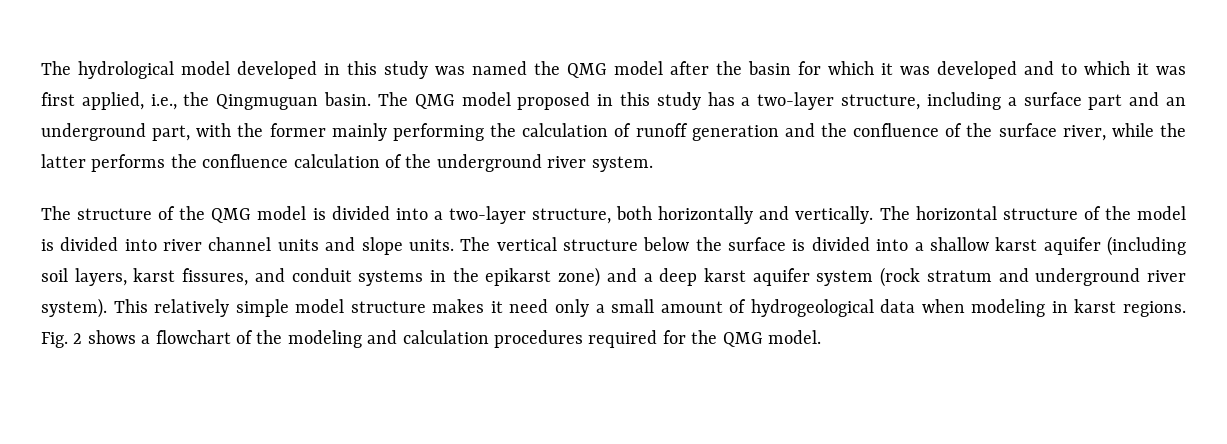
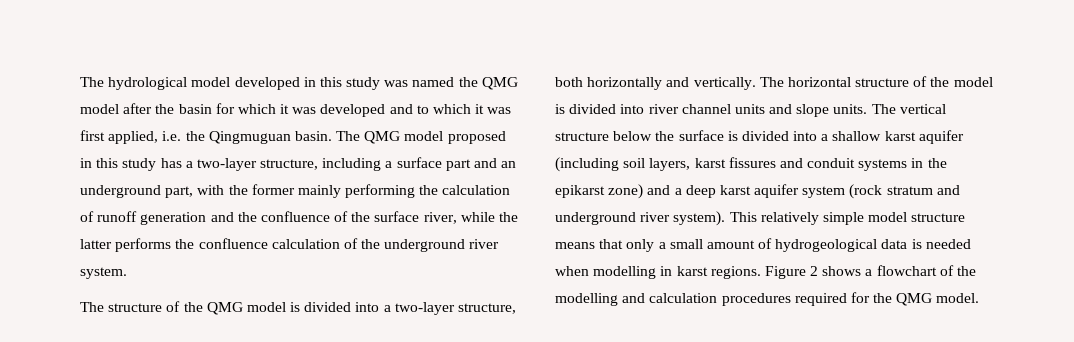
- The hydrological model developed in this study was named the QMG model after the basin for which it was developed and to which it was first applied, i.e., the Qingmuguan basin.
+ The hydrological model developed in this study was named the QMG model after the basin for which it was developed and to which it was first applied, i.e. the Qingmuguan basin.
- The vertical structure below the surface is divided into a shallow karst aquifer (including soil layers, karst fissures, and conduit systems in the epikarst zone) and a deep karst aquifer system (rock stratum and underground river system).
+ The vertical structure below the surface is divided into a shallow karst aquifer (including soil layers, karst fissures and conduit systems in the epikarst zone) and a deep karst aquifer system (rock stratum and underground river system).
- This relatively simple model structure makes it need only a small amount of hydrogeological data when modeling in karst regions.
+ This relatively simple model structure means that only a small amount of hydrogeological data is needed when modelling in karst regions.
- Fig. 2 shows a flowchart of the modeling and calculation procedures required for the QMG model.
+ Figure 2 shows a flowchart of the modelling and calculation procedures required for the QMG model.

